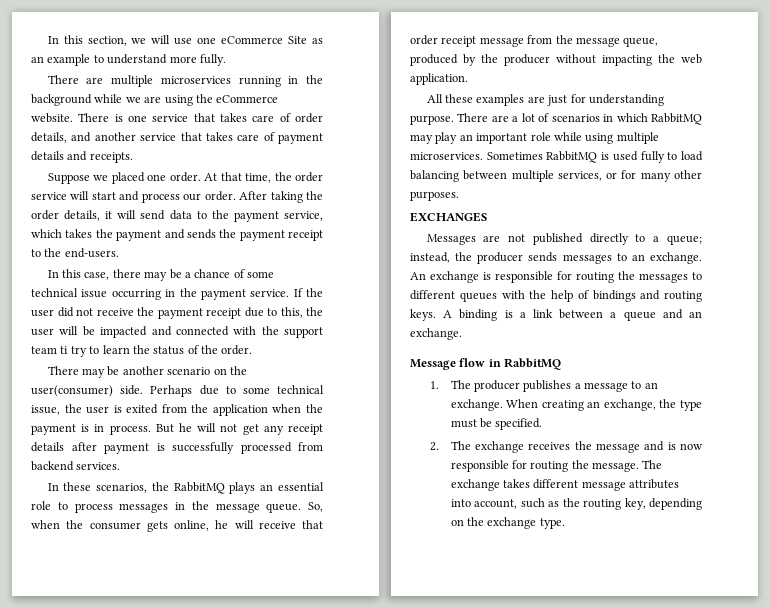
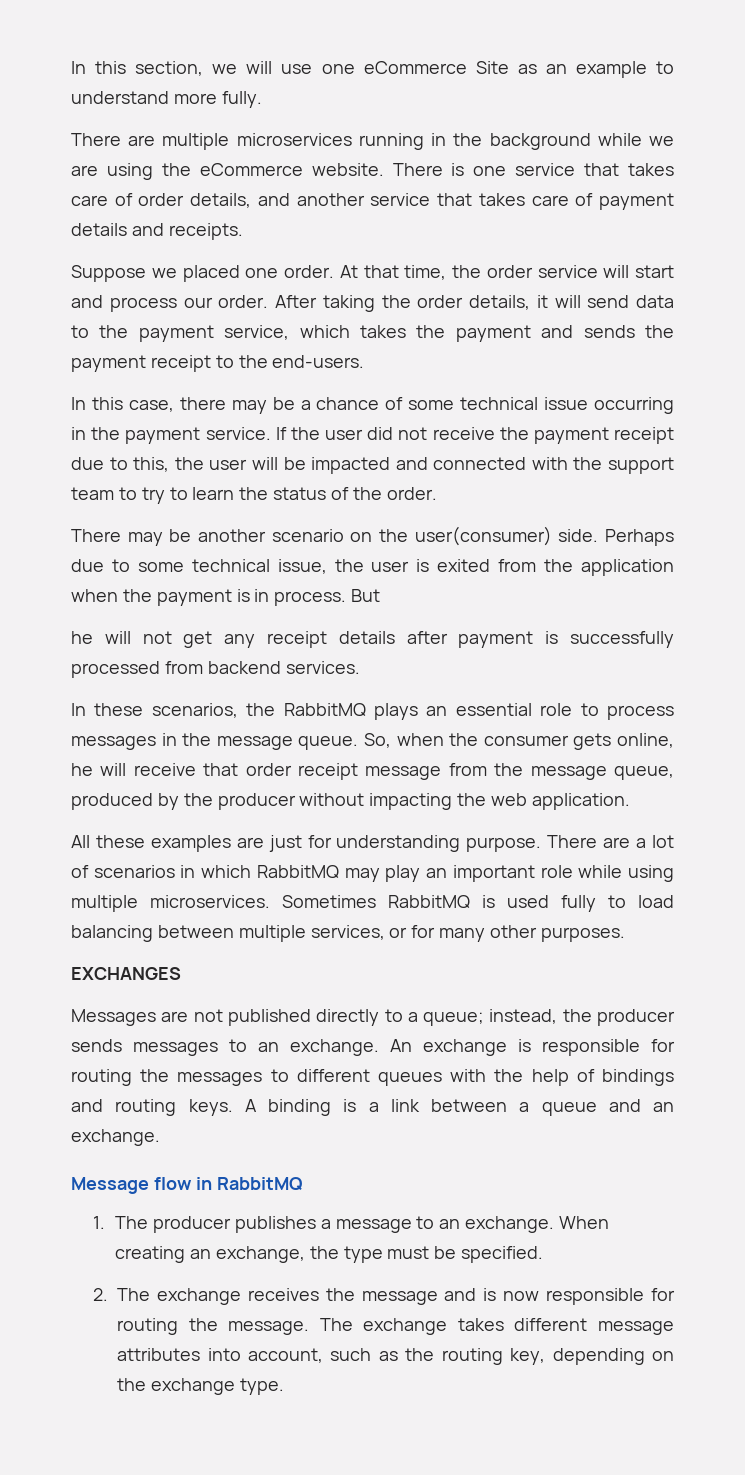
- If the user did not receive the payment receipt due to this, the user will be impacted and connected with the support team ti try to learn the status of the order.
+ If the user did not receive the payment receipt due to this, the user will be impacted and connected with the support team to try to learn the status of the order.
- But he will not get any receipt details after payment is successfully processed from backend services.
+ But
+ he will not get any receipt details after payment is successfully processed from backend services.

